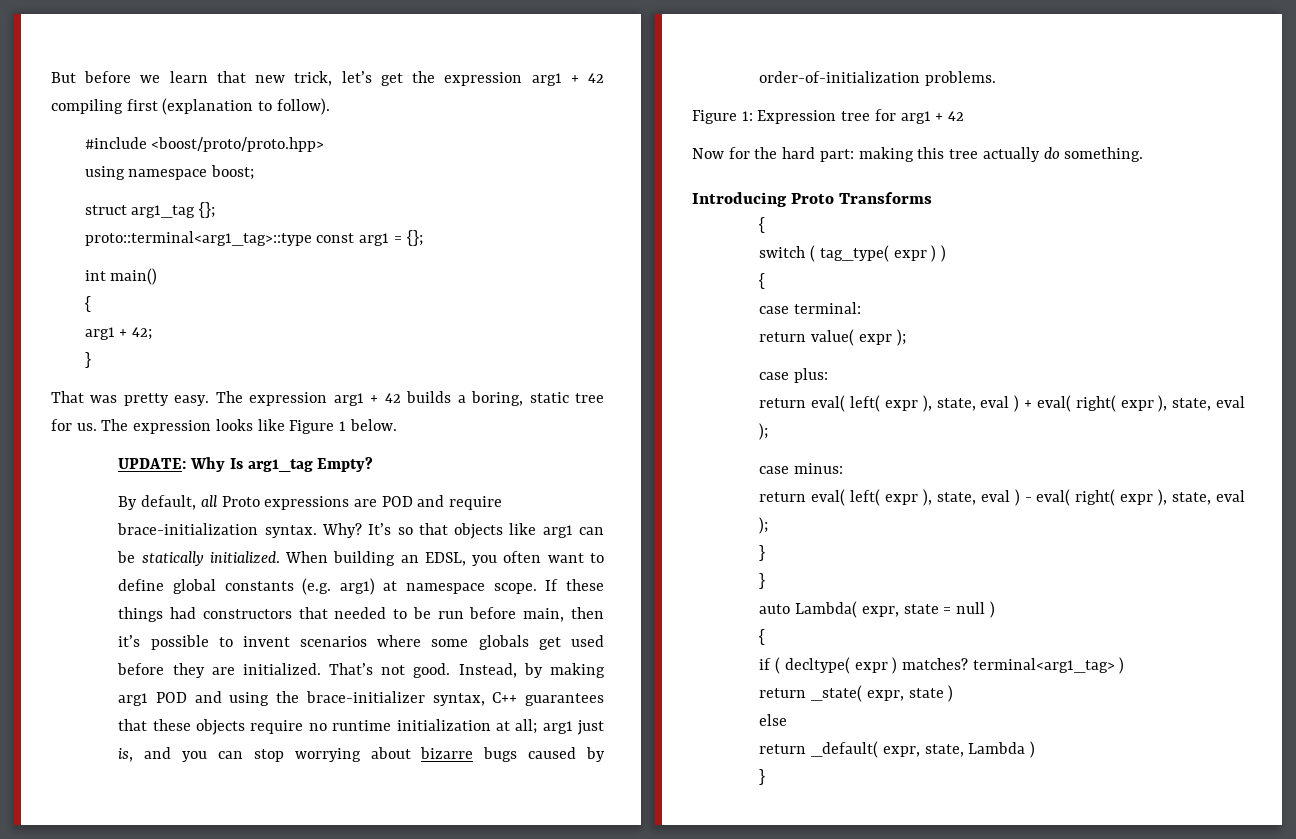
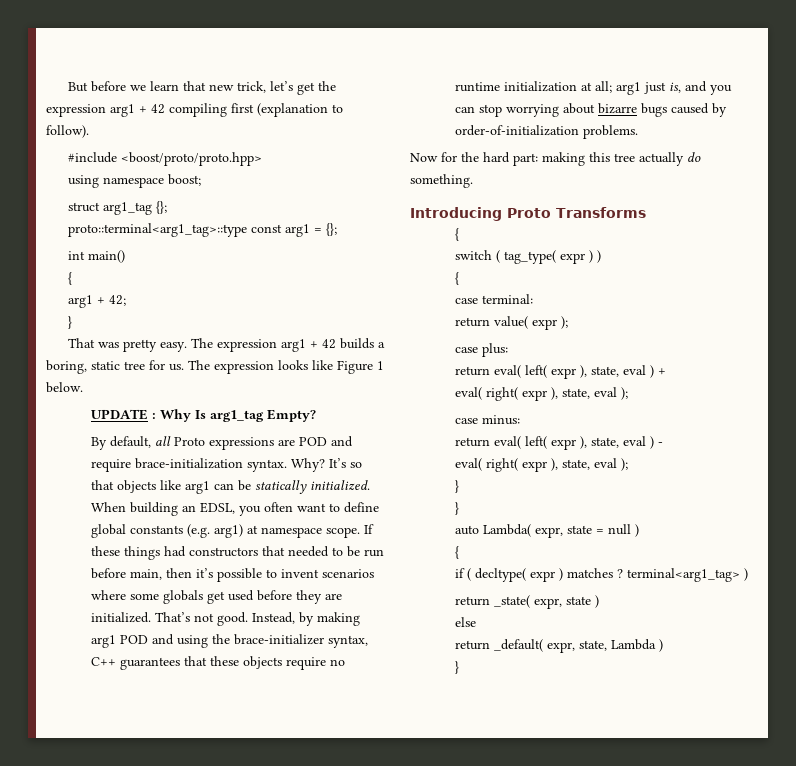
- UPDATE: Why Is arg1_tag Empty?
+ UPDATE : Why Is arg1_tag Empty?
- Figure 1: Expression tree for arg1 + 42
- return eval( left( expr ), state, eval ) + eval( right( expr ), state, eval );
+ return eval( left( expr ), state, eval ) +
+ eval( right( expr ), state, eval );
- return eval( left( expr ), state, eval ) - eval( right( expr ), state, eval );
+ return eval( left( expr ), state, eval ) -
+ eval( right( expr ), state, eval );
- if ( decltype( expr ) matches? terminal<arg1_tag> )
+ if ( decltype( expr ) matches ? terminal<arg1_tag> )

